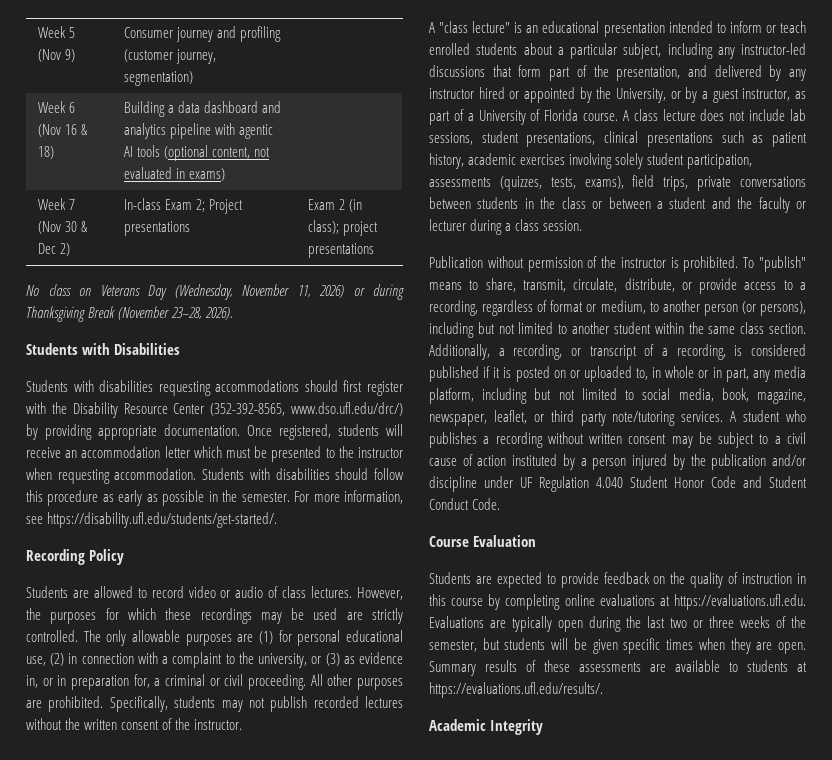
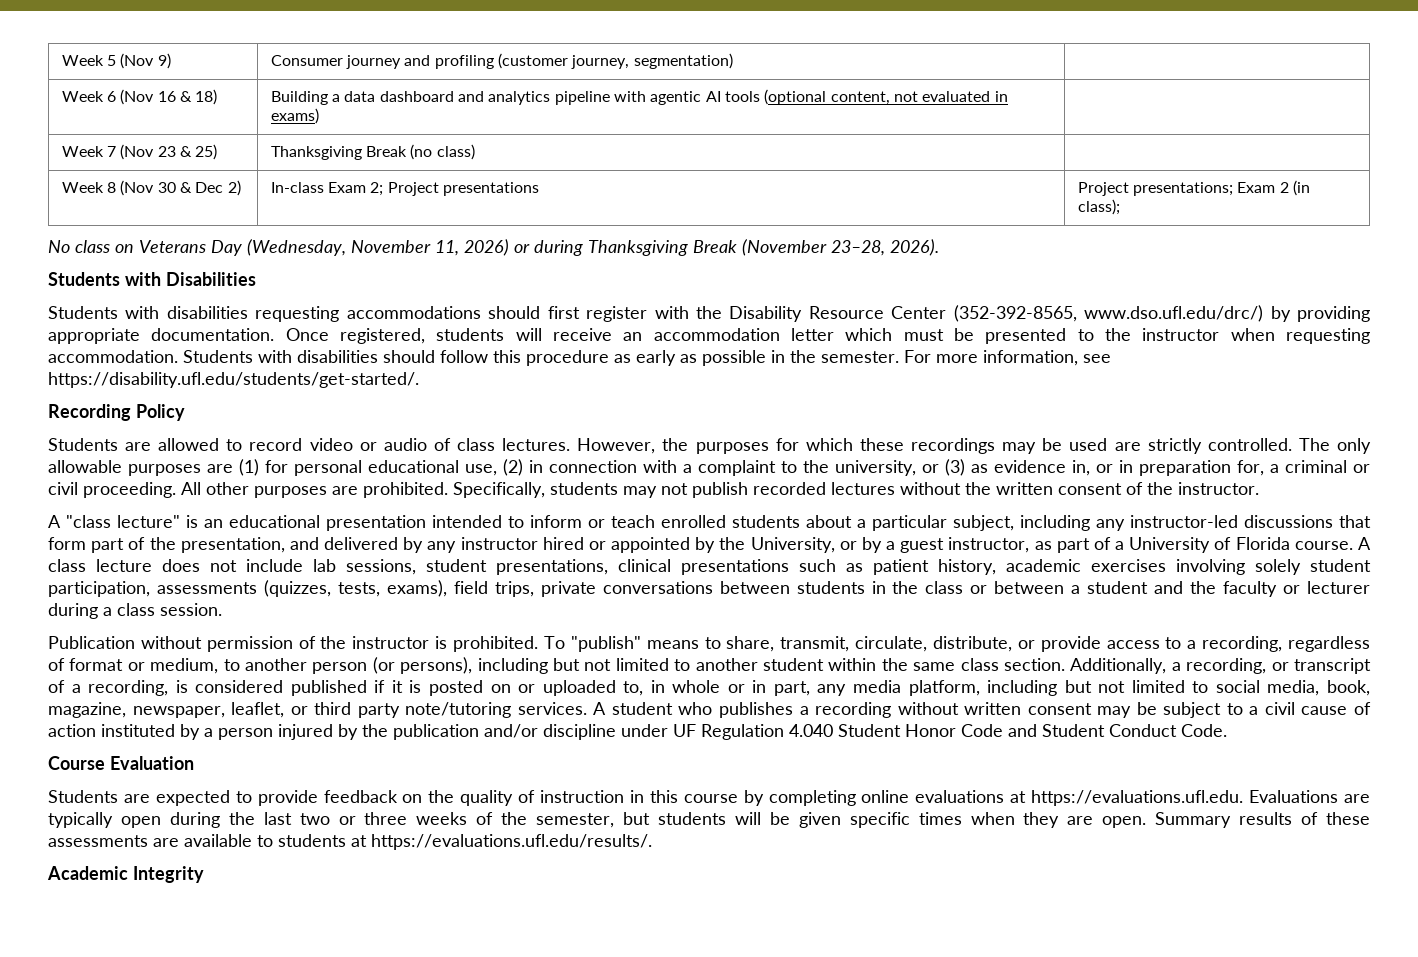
- Week 7 (Nov 30 & Dec 2) | In-class Exam 2; Project presentations | Exam 2 (in class); project presentations
+ Week 7 (Nov 23 & 25) | Thanksgiving Break (no class) |
+ Week 8 (Nov 30 & Dec 2) | In-class Exam 2; Project presentations | Project presentations; Exam 2 (in class);

